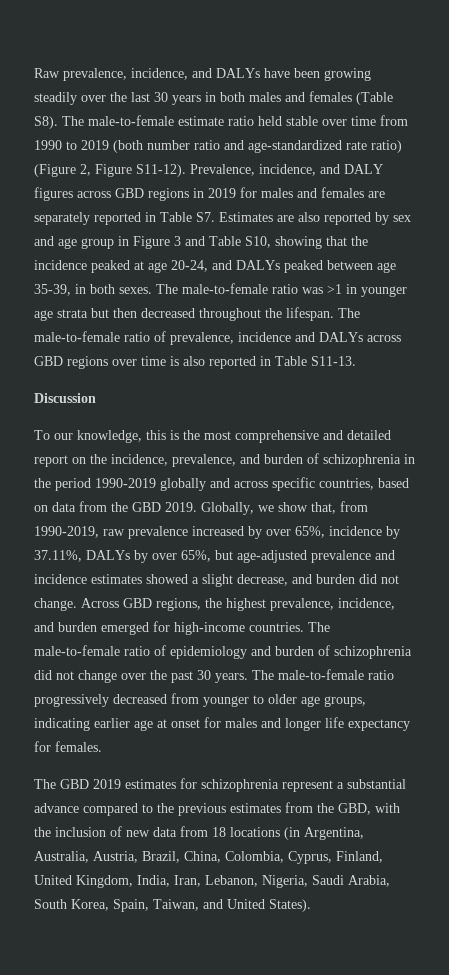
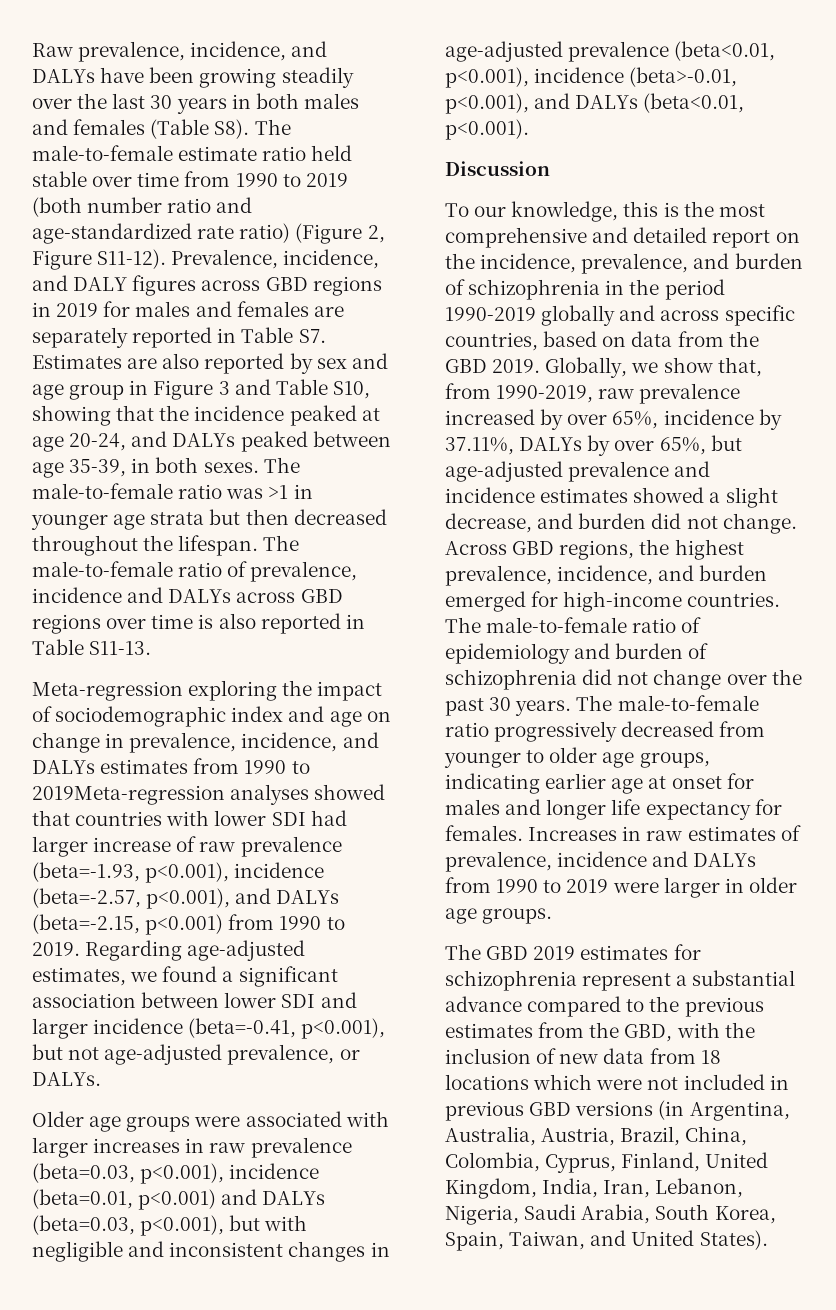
+ Meta-regression exploring the impact of sociodemographic index and age on change in prevalence, incidence, and DALYs estimates from 1990 to 2019Meta-regression analyses showed that countries with lower SDI had larger increase of raw prevalence (beta=-1.93, p<0.001), incidence (beta=-2.57, p<0.001), and DALYs (beta=-2.15, p<0.001) from 1990 to 2019. Regarding age-adjusted estimates, we found a significant association between lower SDI and larger incidence (beta=-0.41, p<0.001), but not age-adjusted prevalence, or DALYs.
+ Older age groups were associated with larger increases in raw prevalence (beta=0.03, p<0.001), incidence (beta=0.01, p<0.001) and DALYs (beta=0.03, p<0.001), but with negligible and inconsistent changes in age-adjusted prevalence (beta<0.01, p<0.001), incidence (beta>-0.01, p<0.001), and DALYs (beta<0.01, p<0.001).
+ Increases in raw estimates of prevalence, incidence and DALYs from 1990 to 2019 were larger in older age groups.
- The GBD 2019 estimates for schizophrenia represent a substantial advance compared to the previous estimates from the GBD, with the inclusion of new data from 18 locations (in Argentina, Australia, Austria, Brazil, China, Colombia, Cyprus, Finland, United Kingdom, India, Iran, Lebanon, Nigeria, Saudi Arabia, South Korea, Spain, Taiwan, and United States).
+ The GBD 2019 estimates for schizophrenia represent a substantial advance compared to the previous estimates from the GBD, with the inclusion of new data from 18 locations which were not included in previous GBD versions (in Argentina, Australia, Austria, Brazil, China, Colombia, Cyprus, Finland, United Kingdom, India, Iran, Lebanon, Nigeria, Saudi Arabia, South Korea, Spain, Taiwan, and United States).

